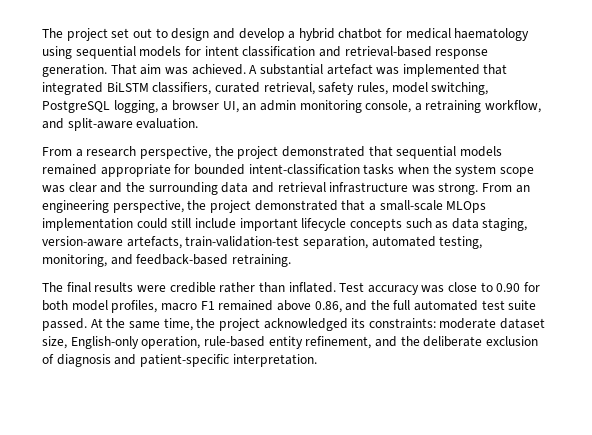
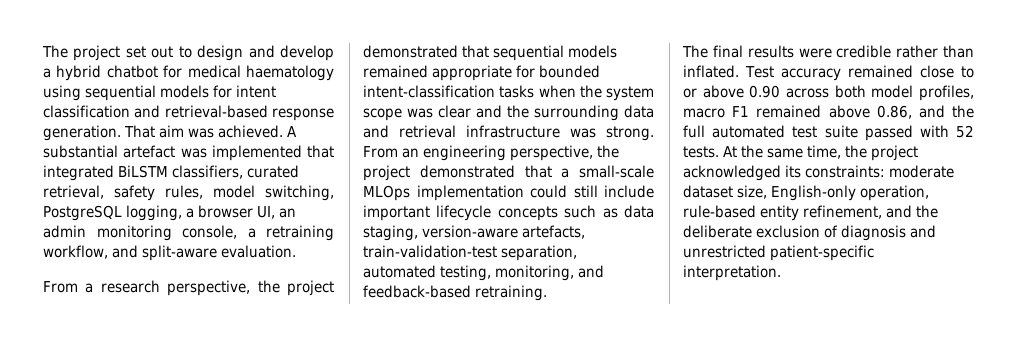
- Test accuracy was close to 0.90 for both model profiles, macro F1 remained above 0.86, and the full automated test suite passed.
+ Test accuracy remained close to or above 0.90 across both model profiles, macro F1 remained above 0.86, and the full automated test suite passed with 52 tests.
- At the same time, the project acknowledged its constraints: moderate dataset size, English-only operation, rule-based entity refinement, and the deliberate exclusion of diagnosis and patient-specific interpretation.
+ At the same time, the project acknowledged its constraints: moderate dataset size, English-only operation, rule-based entity refinement, and the deliberate exclusion of diagnosis and unrestricted patient-specific interpretation.

